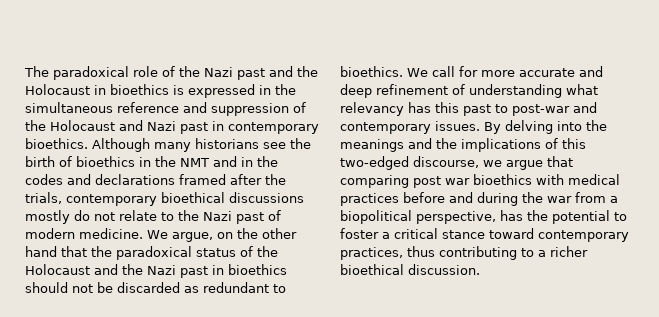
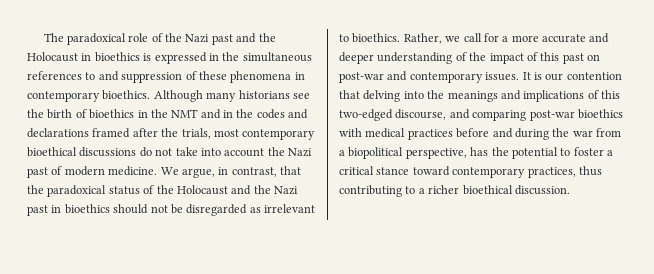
- The paradoxical role of the Nazi past and the Holocaust in bioethics is expressed in the simultaneous reference and suppression of the Holocaust and Nazi past in contemporary bioethics.
+ The paradoxical role of the Nazi past and the Holocaust in bioethics is expressed in the simultaneous references to and suppression of these phenomena in contemporary bioethics.
- Although many historians see the birth of bioethics in the NMT and in the codes and declarations framed after the trials, contemporary bioethical discussions mostly do not relate to the Nazi past of modern medicine.
+ Although many historians see the birth of bioethics in the NMT and in the codes and declarations framed after the trials, most contemporary bioethical discussions do not take into account the Nazi past of modern medicine.
- We argue, on the other hand that the paradoxical status of the Holocaust and the Nazi past in bioethics should not be discarded as redundant to bioethics. We call for more accurate and deep refinement of understanding what relevancy has this past to post-war and contemporary issues.
+ We argue, in contrast, that the paradoxical status of the Holocaust and the Nazi past in bioethics should not be disregarded as irrelevant to bioethics. Rather, we call for a more accurate and deeper understanding of the impact of this past on post-war and contemporary issues.
- By delving into the meanings and the implications of this two-edged discourse, we argue that comparing post war bioethics with medical practices before and during the war from a biopolitical perspective, has the potential to foster a critical stance toward contemporary practices, thus contributing to a richer bioethical discussion.
+ It is our contention that delving into the meanings and implications of this two-edged discourse, and comparing post-war bioethics with medical practices before and during the war from a biopolitical perspective, has the potential to foster a critical stance toward contemporary practices, thus contributing to a richer bioethical discussion.

